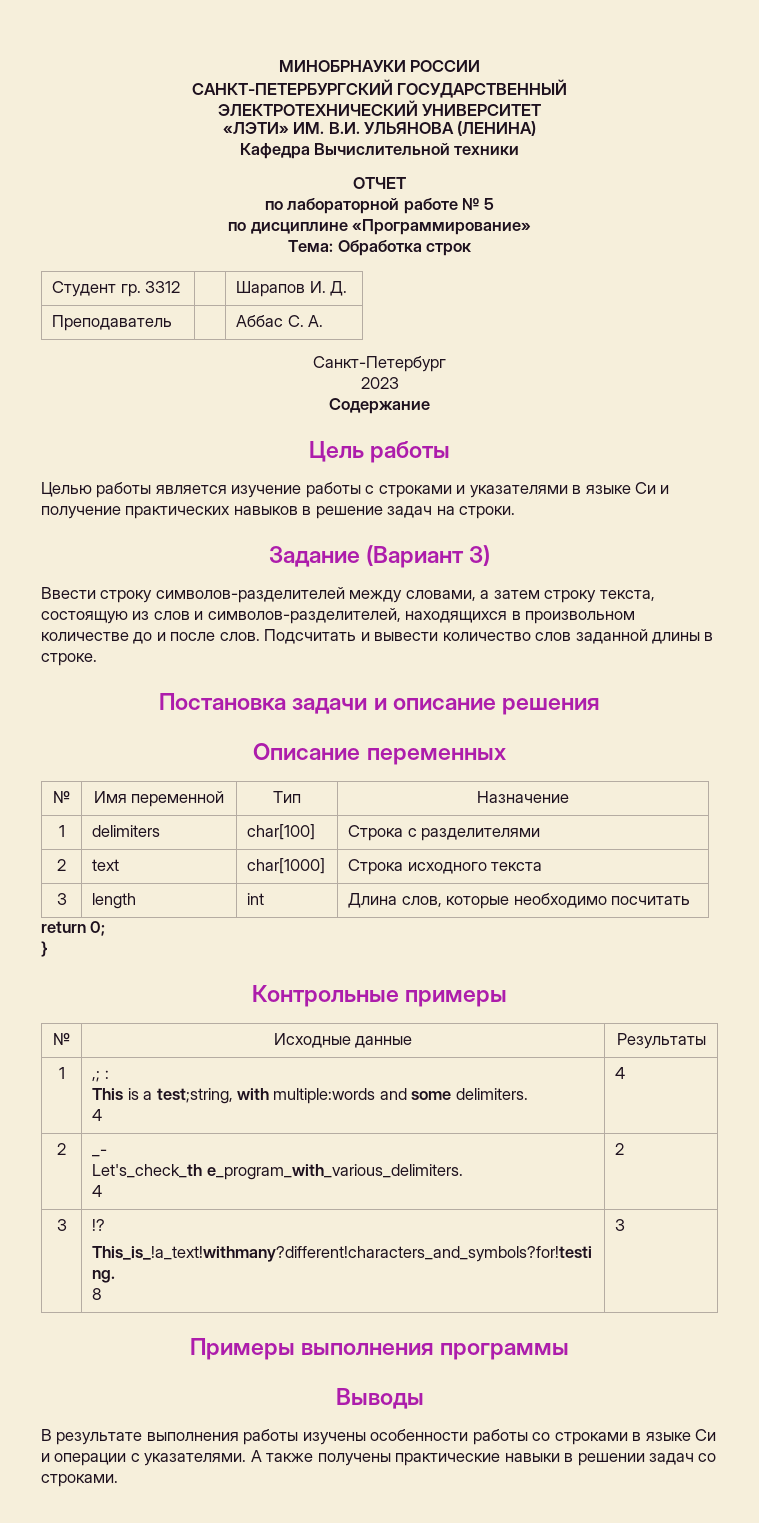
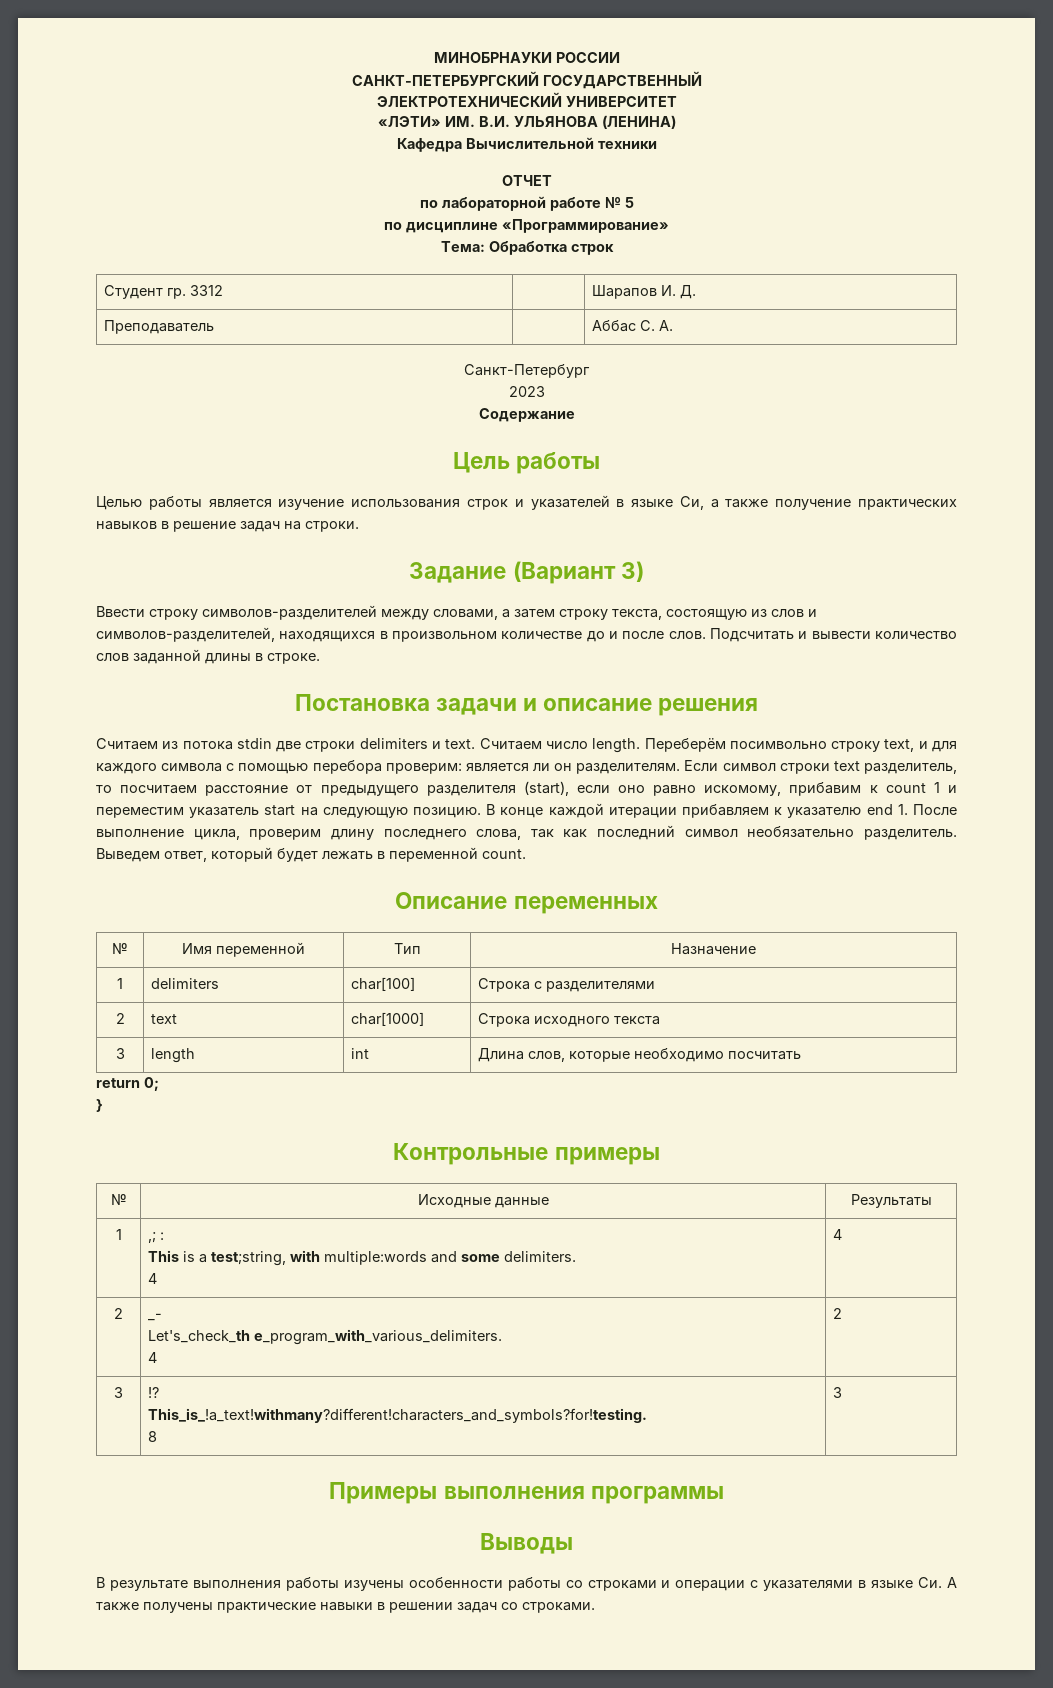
- Целью работы является изучение работы с строками и указателями в языке Си и получение практических навыков в решение задач на строки.
+ Целью работы является изучение использования строк и указателей в языке Си, а также получение практических навыков в решение задач на строки.
+ Считаем из потока stdin две строки delimiters и text. Считаем число length. Переберём посимвольно строку text, и для каждого символа с помощью перебора проверим: является ли он разделителям. Если символ строки text разделитель, то посчитаем расстояние от предыдущего разделителя (start), если оно равно искомому, прибавим к count 1 и переместим указатель start на следующую позицию. В конце каждой итерации прибавляем к указателю end 1. После выполнение цикла, проверим длину последнего слова, так как последний символ необязательно разделитель. Выведем ответ, который будет лежать в переменной count.
- В результате выполнения работы изучены особенности работы со строками в языке Си и операции с указателями. А также получены практические навыки в решении задач со строками.
+ В результате выполнения работы изучены особенности работы со строками и операции с указателями в языке Си. А также получены практические навыки в решении задач со строками.

